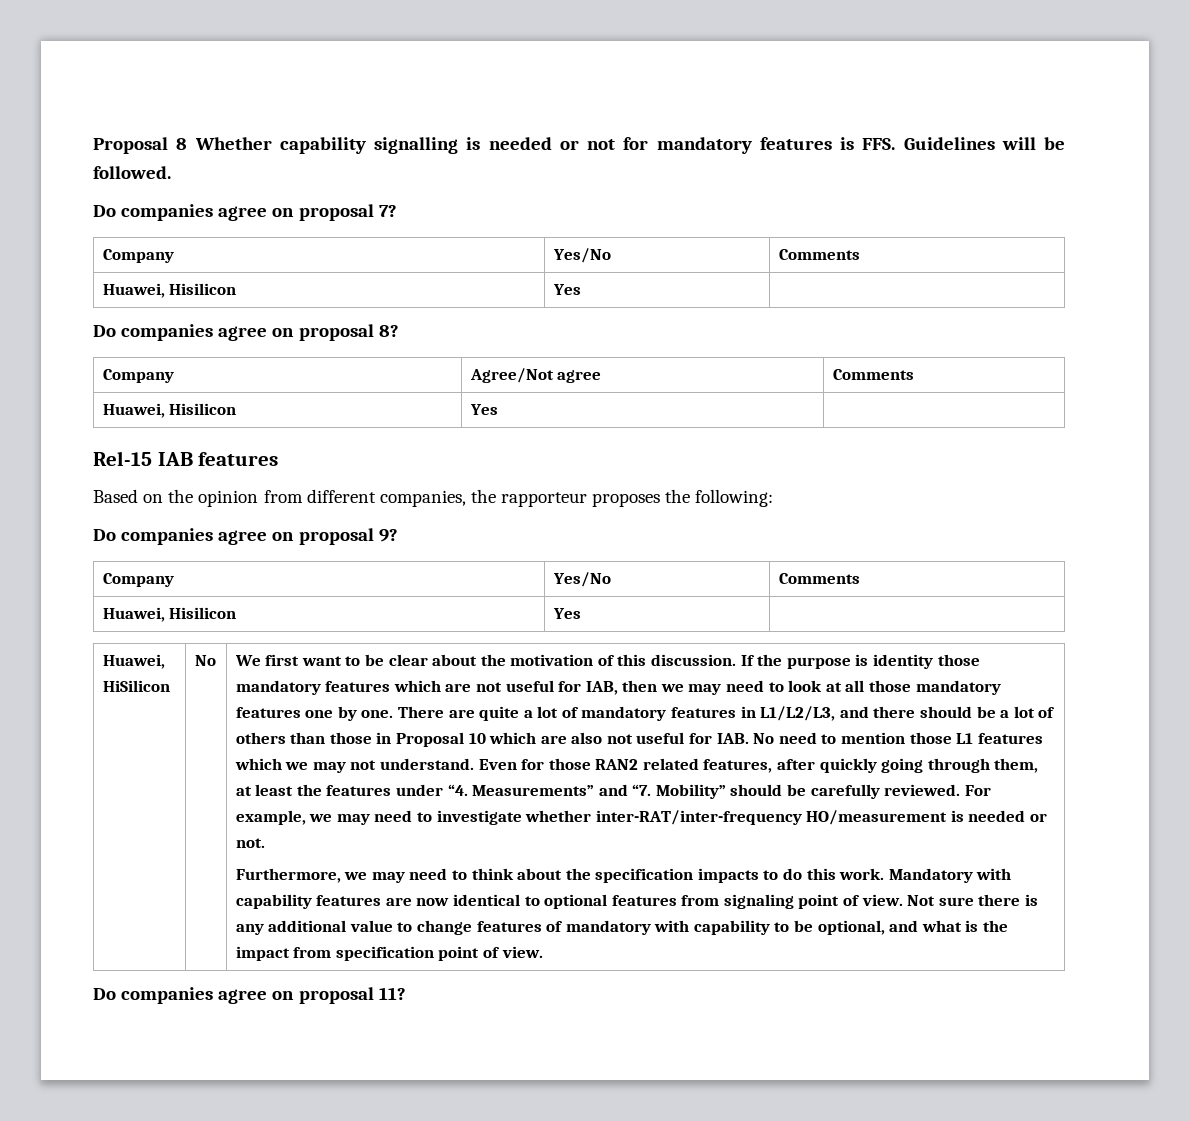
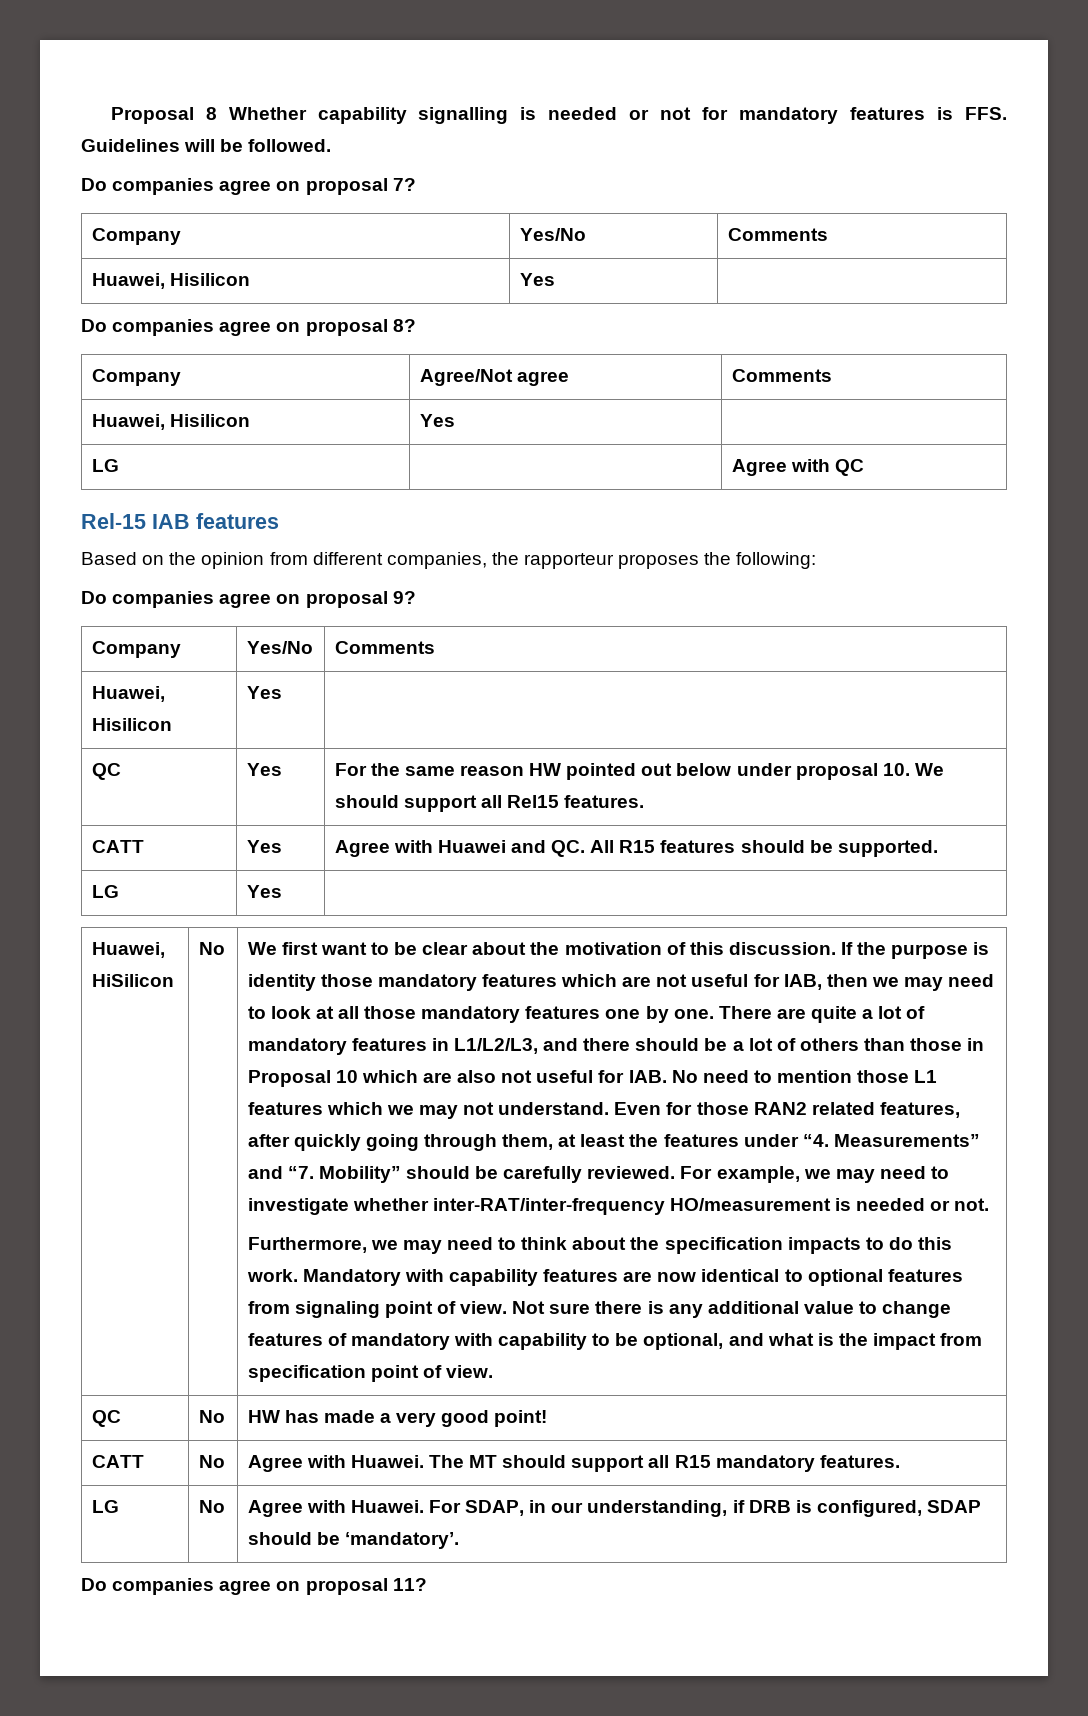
+ LG | | Agree with QC
+ QC | Yes | For the same reason HW pointed out below under proposal 10. We should support all Rel15 features.
+ CATT | Yes | Agree with Huawei and QC. All R15 features should be supported.
+ LG | Yes |
+ QC | No | HW has made a very good point!
+ CATT | No | Agree with Huawei. The MT should support all R15 mandatory features.
+ LG | No | Agree with Huawei. For SDAP, in our understanding, if DRB is configured, SDAP should be ‘mandatory’.

